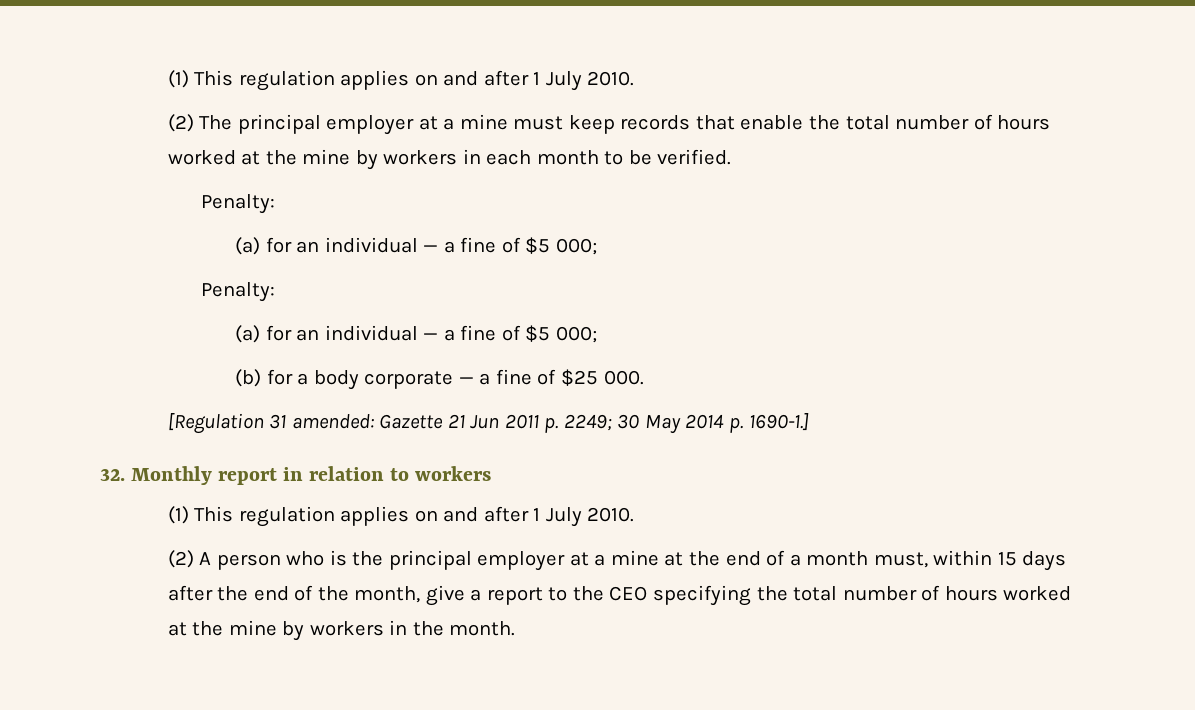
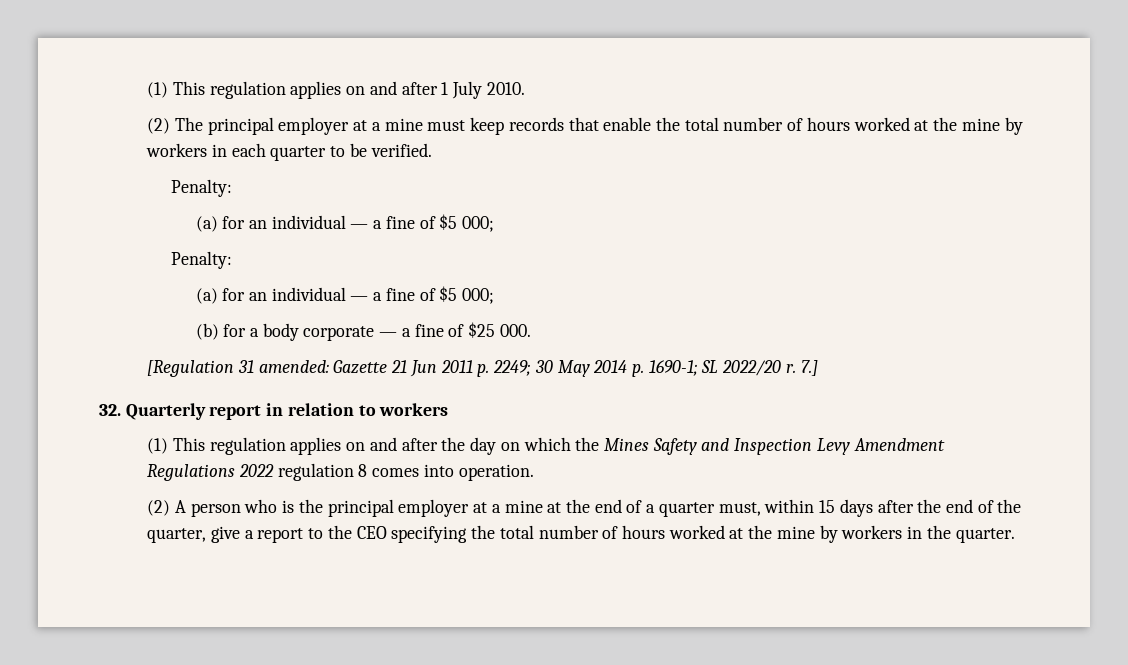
- (2) The principal employer at a mine must keep records that enable the total number of hours worked at the mine by workers in each month to be verified.
+ (2) The principal employer at a mine must keep records that enable the total number of hours worked at the mine by workers in each quarter to be verified.
- [Regulation 31 amended: Gazette 21 Jun 2011 p. 2249; 30 May 2014 p. 1690-1.]
+ [Regulation 31 amended: Gazette 21 Jun 2011 p. 2249; 30 May 2014 p. 1690-1; SL 2022/20 r. 7.]
- 32. Monthly report in relation to workers
- (1) This regulation applies on and after 1 July 2010.
+ 32. Quarterly report in relation to workers
+ (1) This regulation applies on and after the day on which the Mines Safety and Inspection Levy Amendment Regulations 2022 regulation 8 comes into operation.
- (2) A person who is the principal employer at a mine at the end of a month must, within 15 days after the end of the month, give a report to the CEO specifying the total number of hours worked at the mine by workers in the month.
+ (2) A person who is the principal employer at a mine at the end of a quarter must, within 15 days after the end of the quarter, give a report to the CEO specifying the total number of hours worked at the mine by workers in the quarter.

